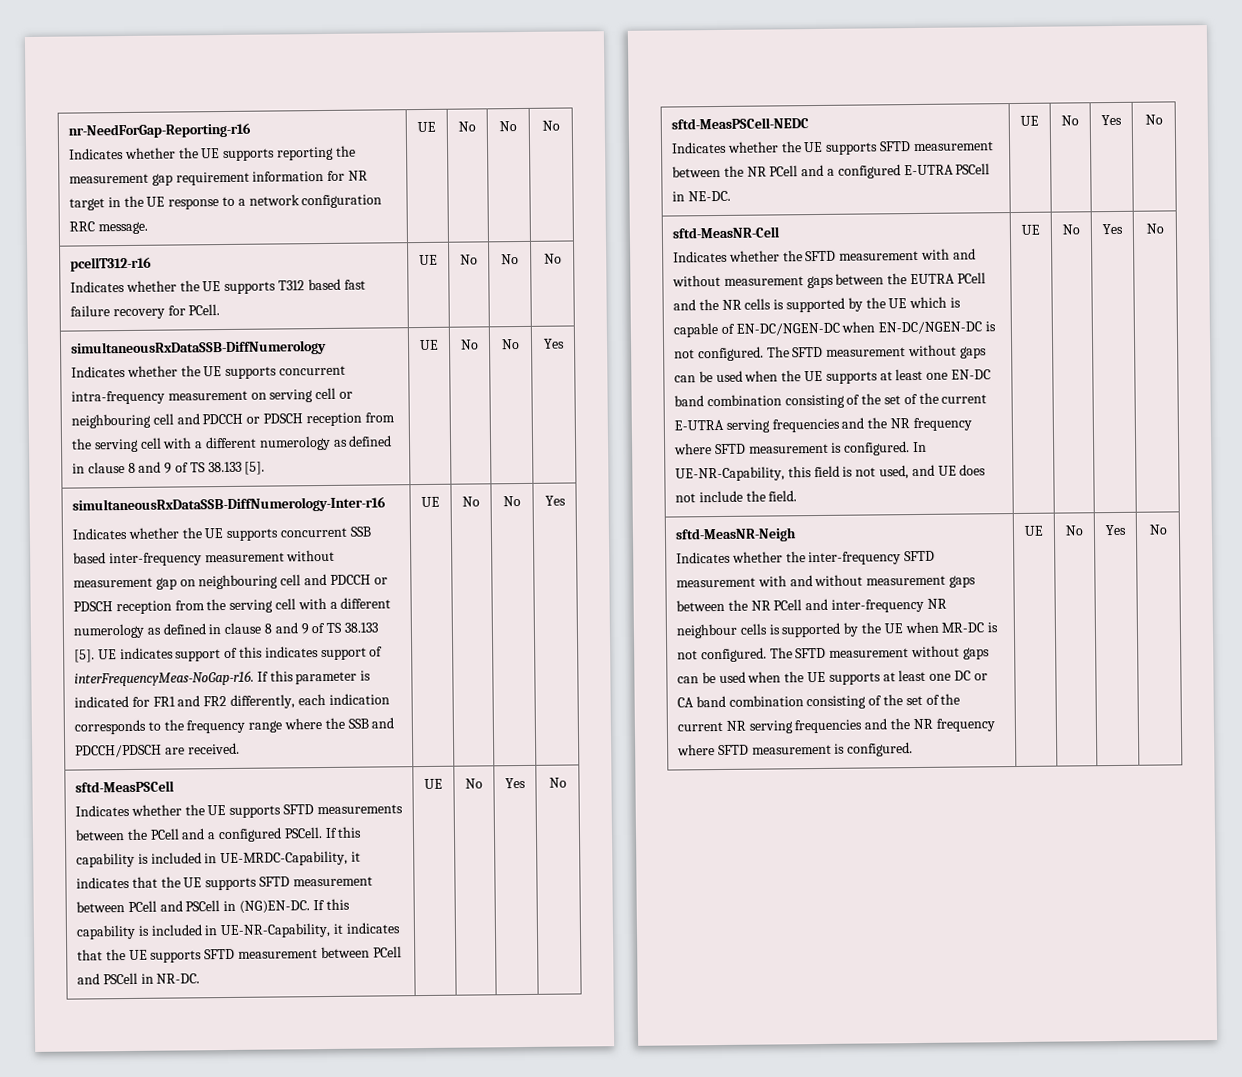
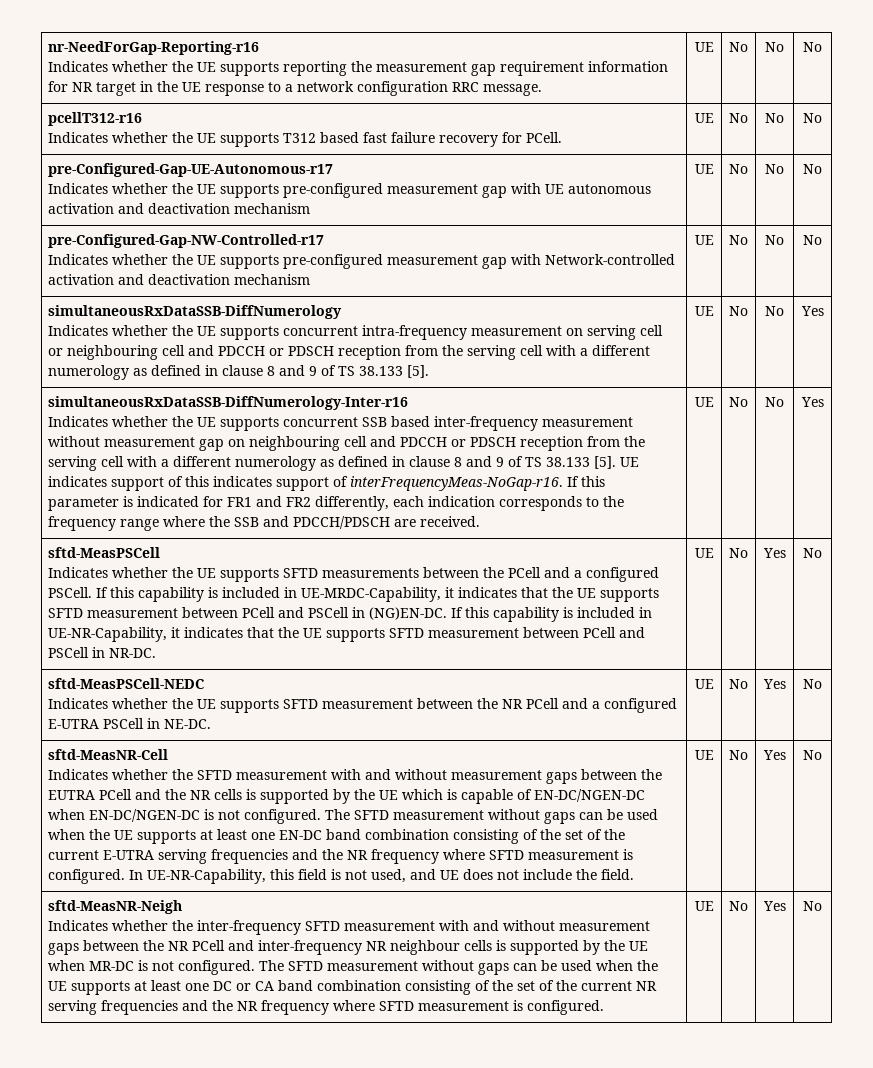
+ pre-Configured-Gap-UE-Autonomous-r17
+ Indicates whether the UE supports pre-configured measurement gap with UE autonomous activation and deactivation mechanism | UE | No | No | No
+ pre-Configured-Gap-NW-Controlled-r17
+ Indicates whether the UE supports pre-configured measurement gap with Network-controlled activation and deactivation mechanism | UE | No | No | No

